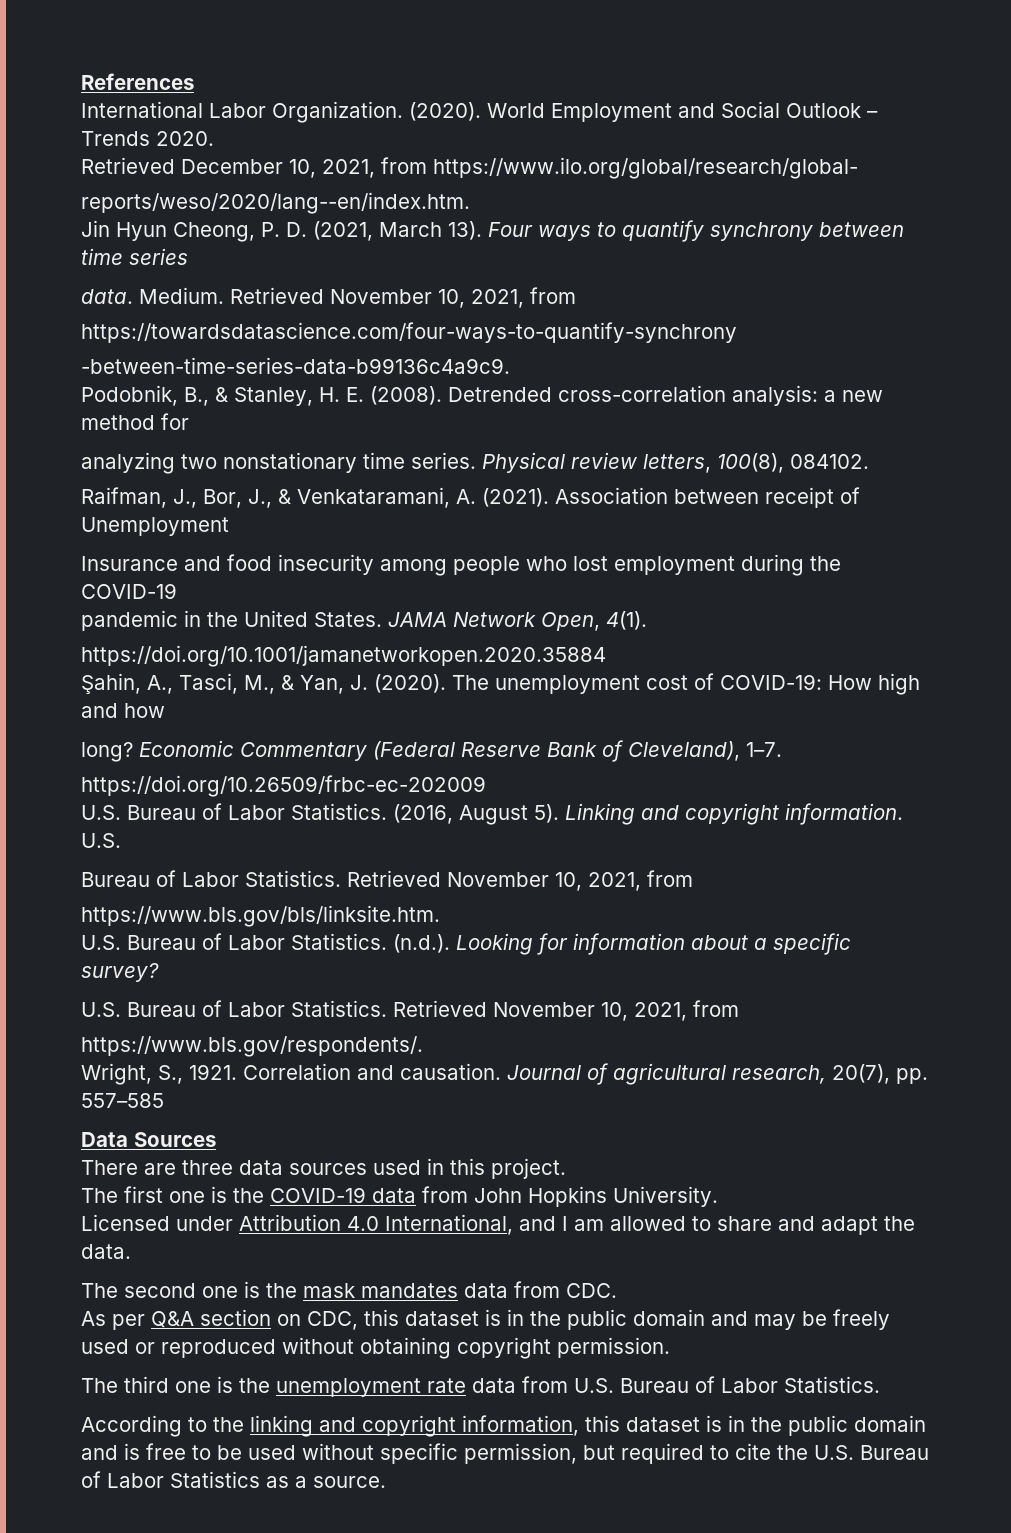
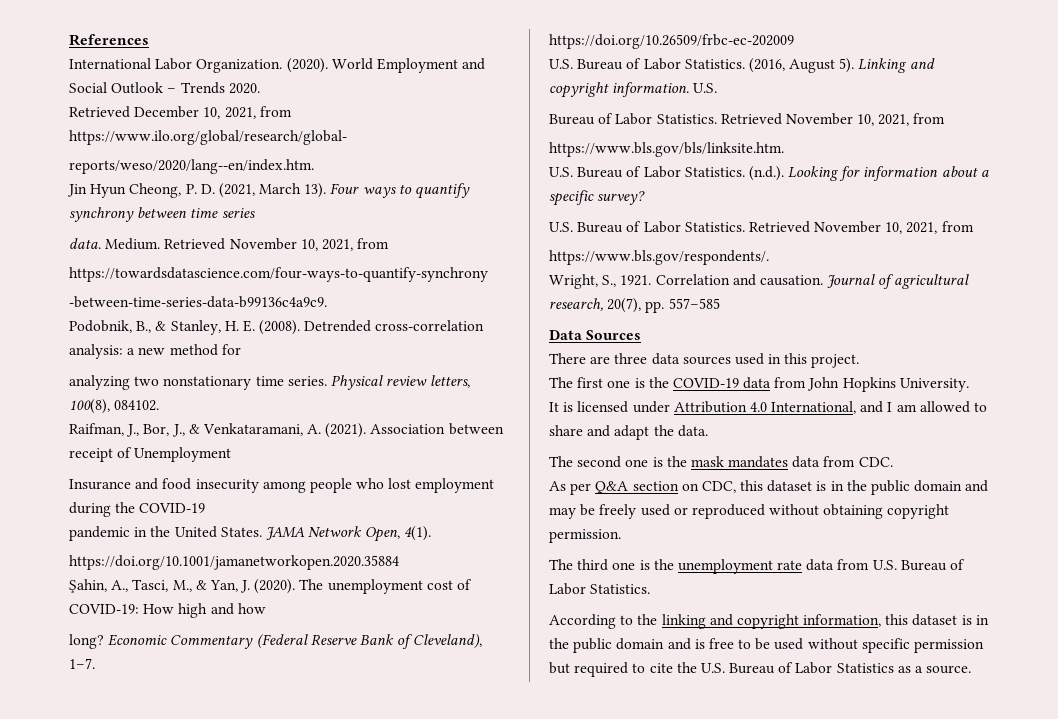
- Licensed under Attribution 4.0 International, and I am allowed to share and adapt the data.
+ It is licensed under Attribution 4.0 International, and I am allowed to share and adapt the data.
- According to the linking and copyright information, this dataset is in the public domain and is free to be used without specific permission, but required to cite the U.S. Bureau of Labor Statistics as a source.
+ According to the linking and copyright information, this dataset is in the public domain and is free to be used without specific permission but required to cite the U.S. Bureau of Labor Statistics as a source.

